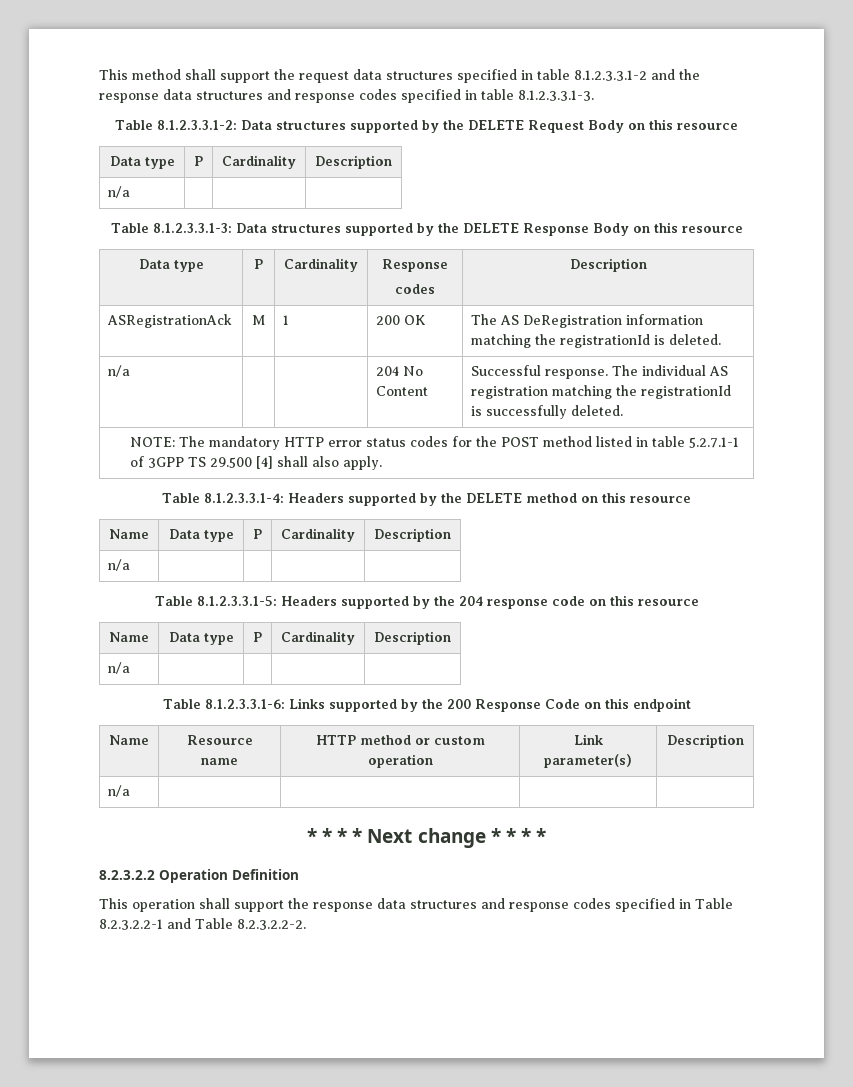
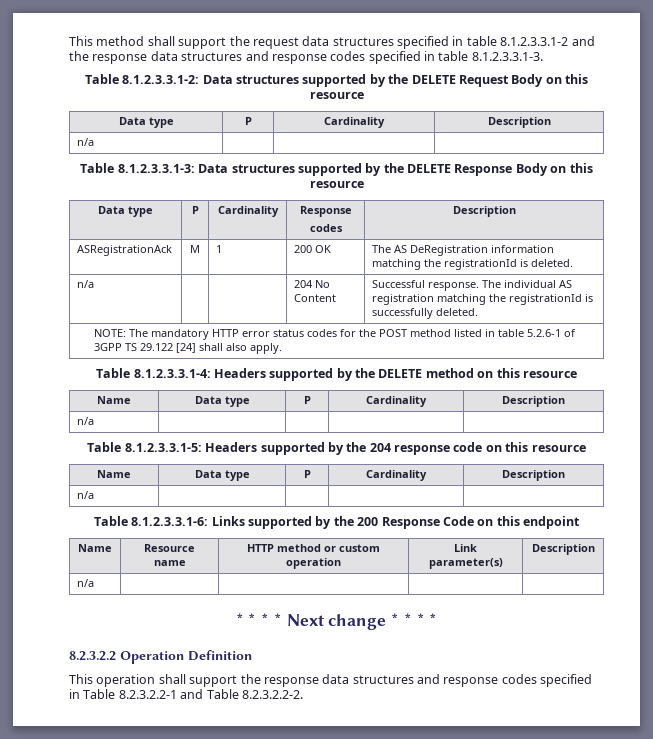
- NOTE: The mandatory HTTP error status codes for the POST method listed in table 5.2.7.1-1 of 3GPP TS 29.500 [4] shall also apply.
+ NOTE: The mandatory HTTP error status codes for the POST method listed in table 5.2.6-1 of 3GPP TS 29.122 [24] shall also apply.

